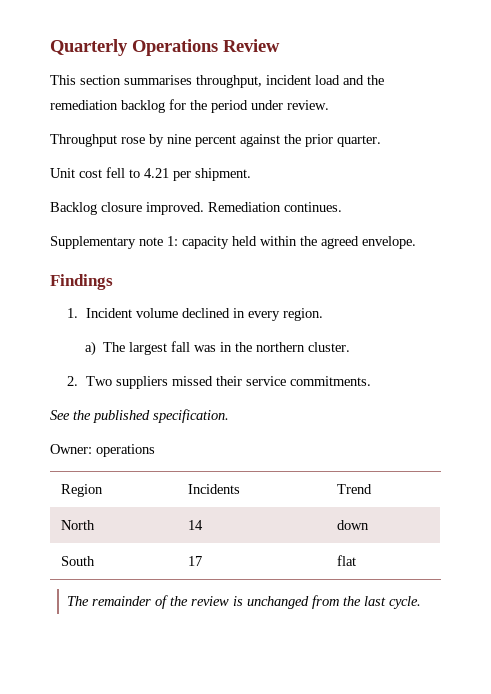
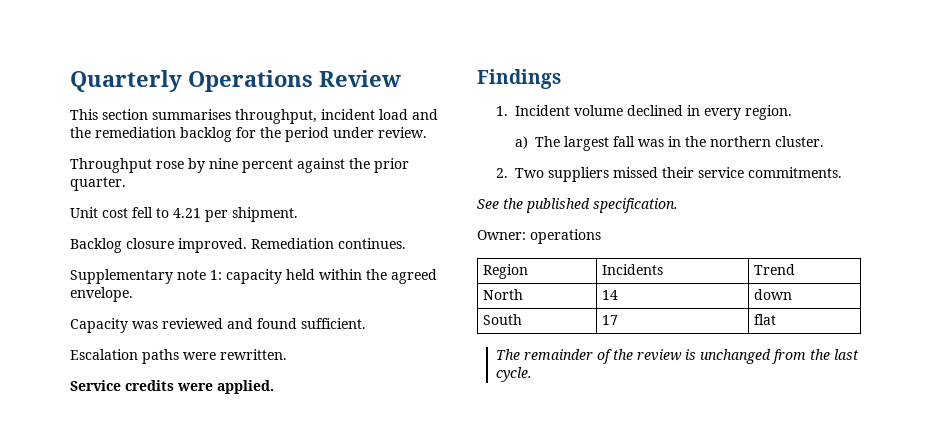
+ Capacity was reviewed and found sufficient.
+ Escalation paths were rewritten.
+ Service credits were applied.

